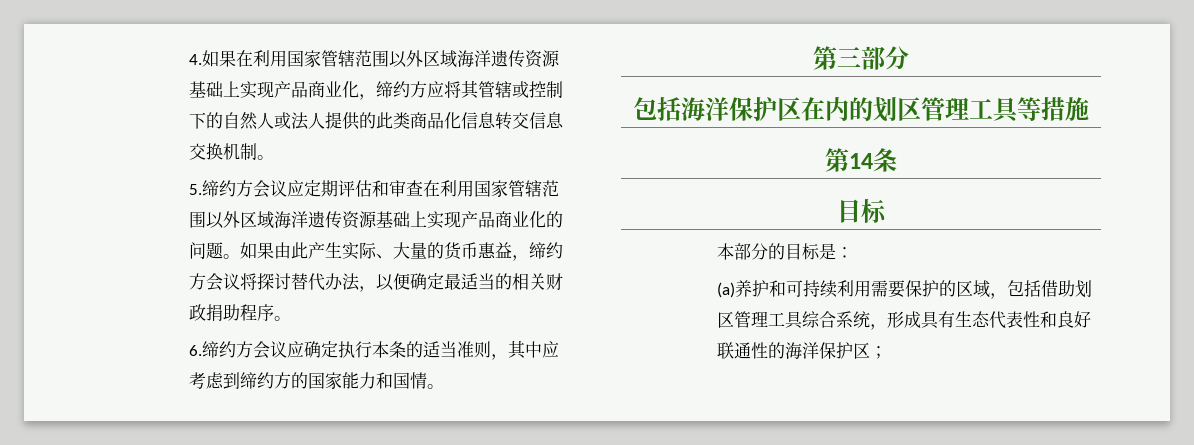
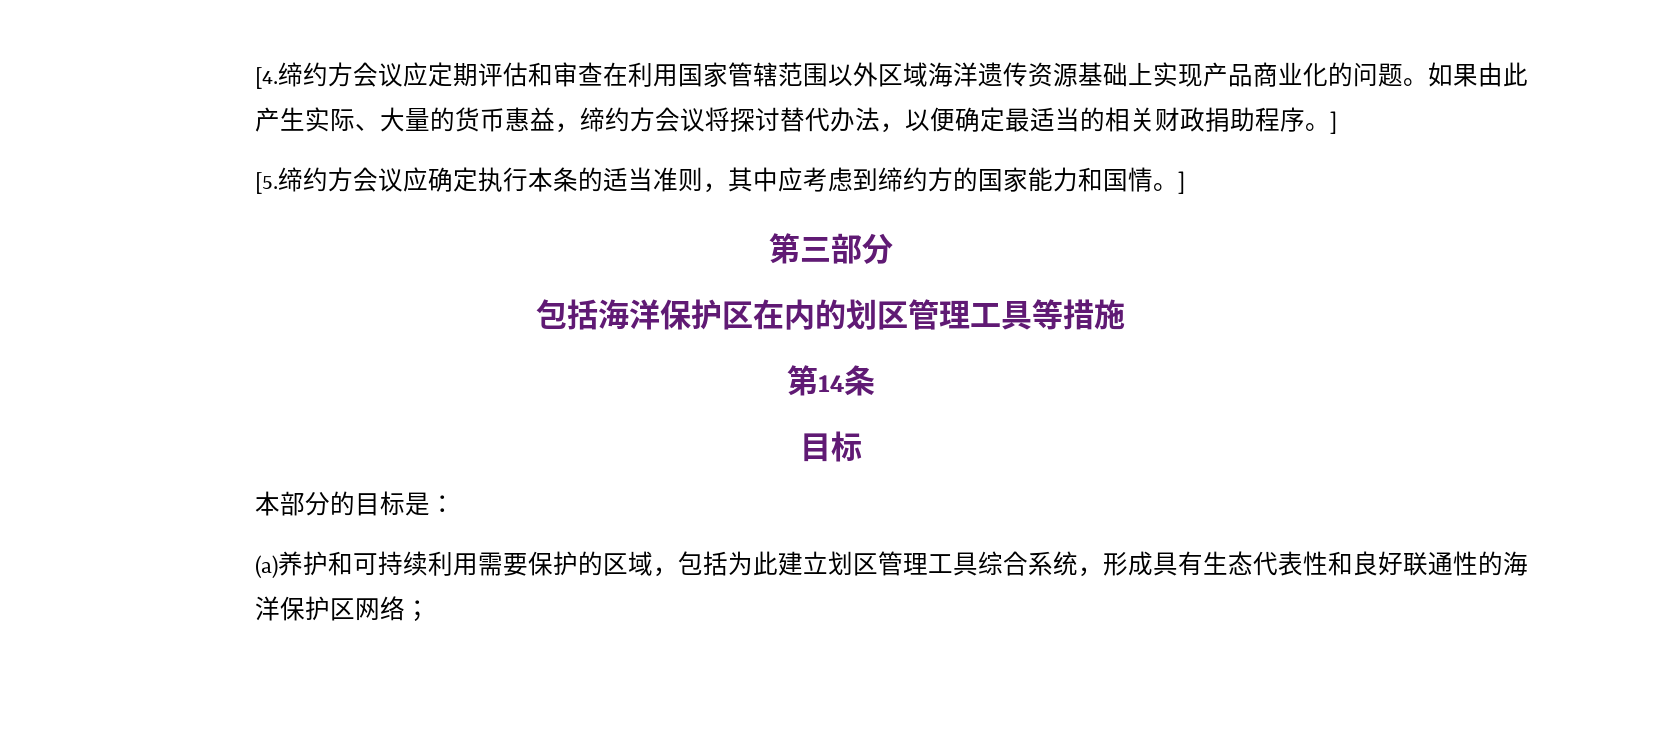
- 4.如果在利用国家管辖范围以外区域海洋遗传资源基础上实现产品商业化，缔约方应将其管辖或控制下的自然人或法人提供的此类商品化信息转交信息交换机制。
- 5.缔约方会议应定期评估和审查在利用国家管辖范围以外区域海洋遗传资源基础上实现产品商业化的问题。
+ [4.缔约方会议应定期评估和审查在利用国家管辖范围以外区域海洋遗传资源基础上实现产品商业化的问题。
- 如果由此产生实际、大量的货币惠益，缔约方会议将探讨替代办法，以便确定最适当的相关财政捐助程序。
- 6.缔约方会议应确定执行本条的适当准则，其中应考虑到缔约方的国家能力和国情。
+ 如果由此产生实际、大量的货币惠益，缔约方会议将探讨替代办法，以便确定最适当的相关财政捐助程序。]
+ [5.缔约方会议应确定执行本条的适当准则，其中应考虑到缔约方的国家能力和国情。]
- (a)养护和可持续利用需要保护的区域，包括借助划区管理工具综合系统，形成具有生态代表性和良好联通性的海洋保护区；
+ (a)养护和可持续利用需要保护的区域，包括为此建立划区管理工具综合系统，形成具有生态代表性和良好联通性的海洋保护区网络；

